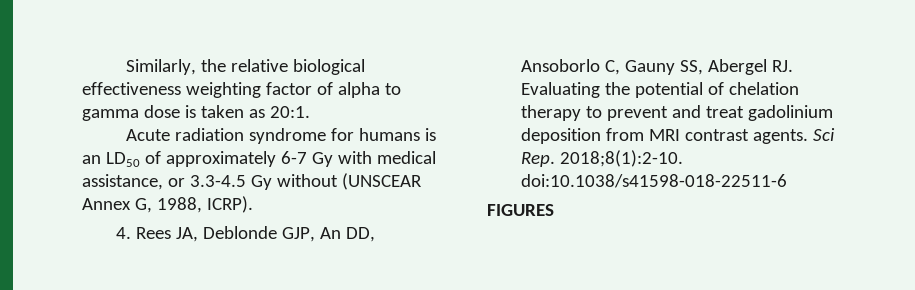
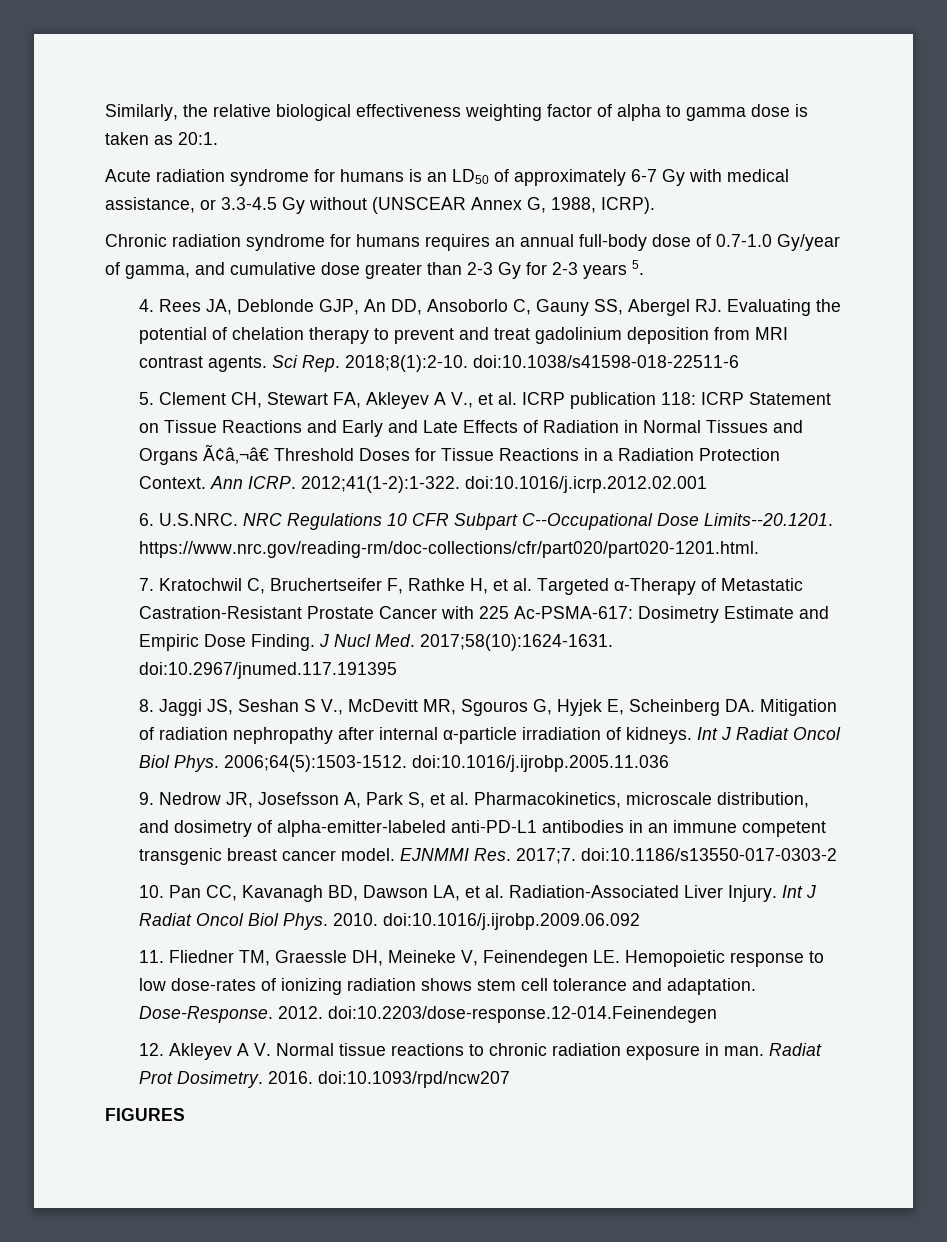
+ Chronic radiation syndrome for humans requires an annual full-body dose of 0.7-1.0 Gy/year of gamma, and cumulative dose greater than 2-3 Gy for 2-3 years 5.
+ 5. Clement CH, Stewart FA, Akleyev A V., et al. ICRP publication 118: ICRP Statement on Tissue Reactions and Early and Late Effects of Radiation in Normal Tissues and Organs Ã¢â‚¬â€ Threshold Doses for Tissue Reactions in a Radiation Protection Context. Ann ICRP. 2012;41(1-2):1-322. doi:10.1016/j.icrp.2012.02.001
+ 6. U.S.NRC. NRC Regulations 10 CFR Subpart C--Occupational Dose Limits--20.1201. https://www.nrc.gov/reading-rm/doc-collections/cfr/part020/part020-1201.html.
+ 7. Kratochwil C, Bruchertseifer F, Rathke H, et al. Targeted α-Therapy of Metastatic Castration-Resistant Prostate Cancer with 225 Ac-PSMA-617: Dosimetry Estimate and Empiric Dose Finding. J Nucl Med. 2017;58(10):1624-1631. doi:10.2967/jnumed.117.191395
+ 8. Jaggi JS, Seshan S V., McDevitt MR, Sgouros G, Hyjek E, Scheinberg DA. Mitigation of radiation nephropathy after internal α-particle irradiation of kidneys. Int J Radiat Oncol Biol Phys. 2006;64(5):1503-1512. doi:10.1016/j.ijrobp.2005.11.036
+ 9. Nedrow JR, Josefsson A, Park S, et al. Pharmacokinetics, microscale distribution, and dosimetry of alpha-emitter-labeled anti-PD-L1 antibodies in an immune competent transgenic breast cancer model. EJNMMI Res. 2017;7. doi:10.1186/s13550-017-0303-2
+ 10. Pan CC, Kavanagh BD, Dawson LA, et al. Radiation-Associated Liver Injury. Int J Radiat Oncol Biol Phys. 2010. doi:10.1016/j.ijrobp.2009.06.092
+ 11. Fliedner TM, Graessle DH, Meineke V, Feinendegen LE. Hemopoietic response to low dose-rates of ionizing radiation shows stem cell tolerance and adaptation. Dose-Response. 2012. doi:10.2203/dose-response.12-014.Feinendegen
+ 12. Akleyev A V. Normal tissue reactions to chronic radiation exposure in man. Radiat Prot Dosimetry. 2016. doi:10.1093/rpd/ncw207

